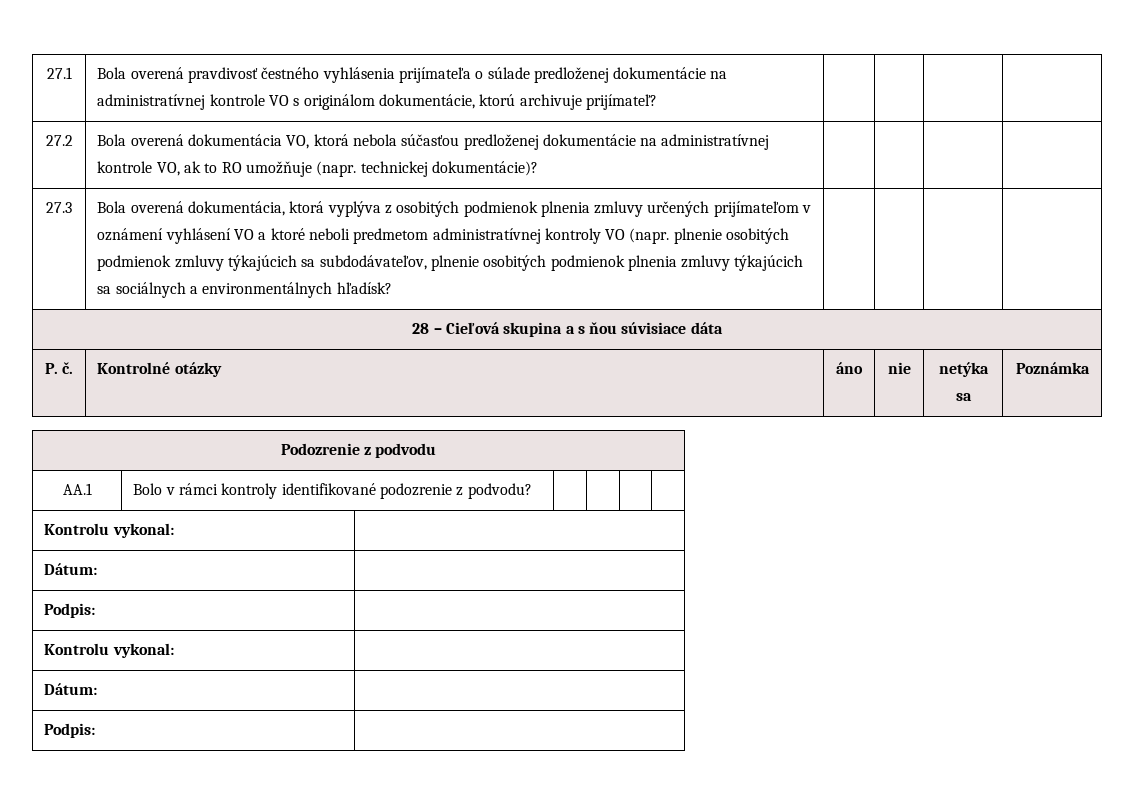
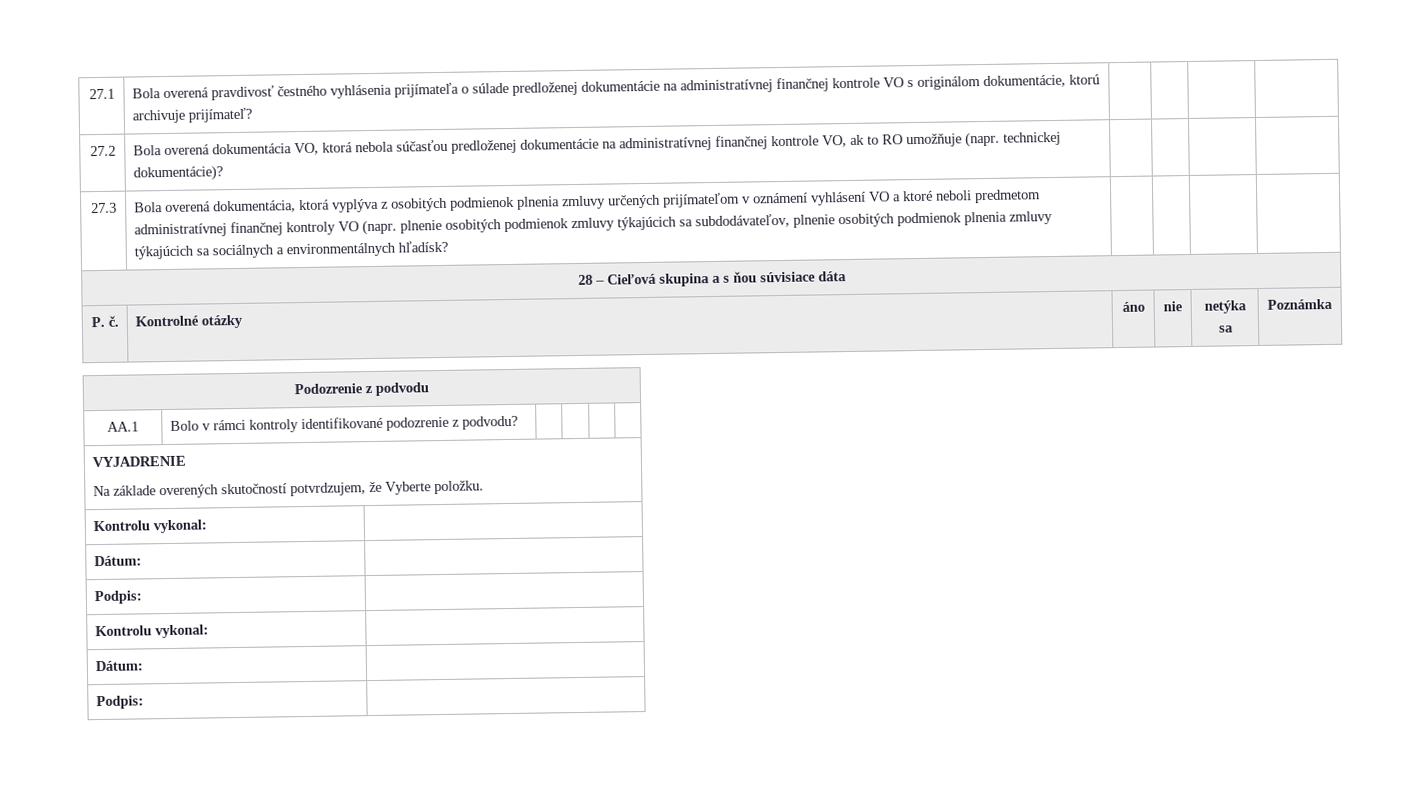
- 27.1 | Bola overená pravdivosť čestného vyhlásenia prijímateľa o súlade predloženej dokumentácie na administratívnej kontrole VO s originálom dokumentácie, ktorú archivuje prijímateľ? | | | |
+ 27.1 | Bola overená pravdivosť čestného vyhlásenia prijímateľa o súlade predloženej dokumentácie na administratívnej finančnej kontrole VO s originálom dokumentácie, ktorú archivuje prijímateľ? | | | |
- 27.2 | Bola overená dokumentácia VO, ktorá nebola súčasťou predloženej dokumentácie na administratívnej kontrole VO, ak to RO umožňuje (napr. technickej dokumentácie)? | | | |
+ 27.2 | Bola overená dokumentácia VO, ktorá nebola súčasťou predloženej dokumentácie na administratívnej finančnej kontrole VO, ak to RO umožňuje (napr. technickej dokumentácie)? | | | |
- Bola overená dokumentácia, ktorá vyplýva z osobitých podmienok plnenia zmluvy určených prijímateľom v oznámení vyhlásení VO a ktoré neboli predmetom administratívnej kontroly VO (napr. plnenie osobitých podmienok zmluvy týkajúcich sa subdodávateľov, plnenie osobitých podmienok plnenia zmluvy týkajúcich sa sociálnych a environmentálnych hľadísk?
+ Bola overená dokumentácia, ktorá vyplýva z osobitých podmienok plnenia zmluvy určených prijímateľom v oznámení vyhlásení VO a ktoré neboli predmetom administratívnej finančnej kontroly VO (napr. plnenie osobitých podmienok zmluvy týkajúcich sa subdodávateľov, plnenie osobitých podmienok plnenia zmluvy týkajúcich sa sociálnych a environmentálnych hľadísk?
+ VYJADRENIE
+ Na základe overených skutočností potvrdzujem, že Vyberte položku.

